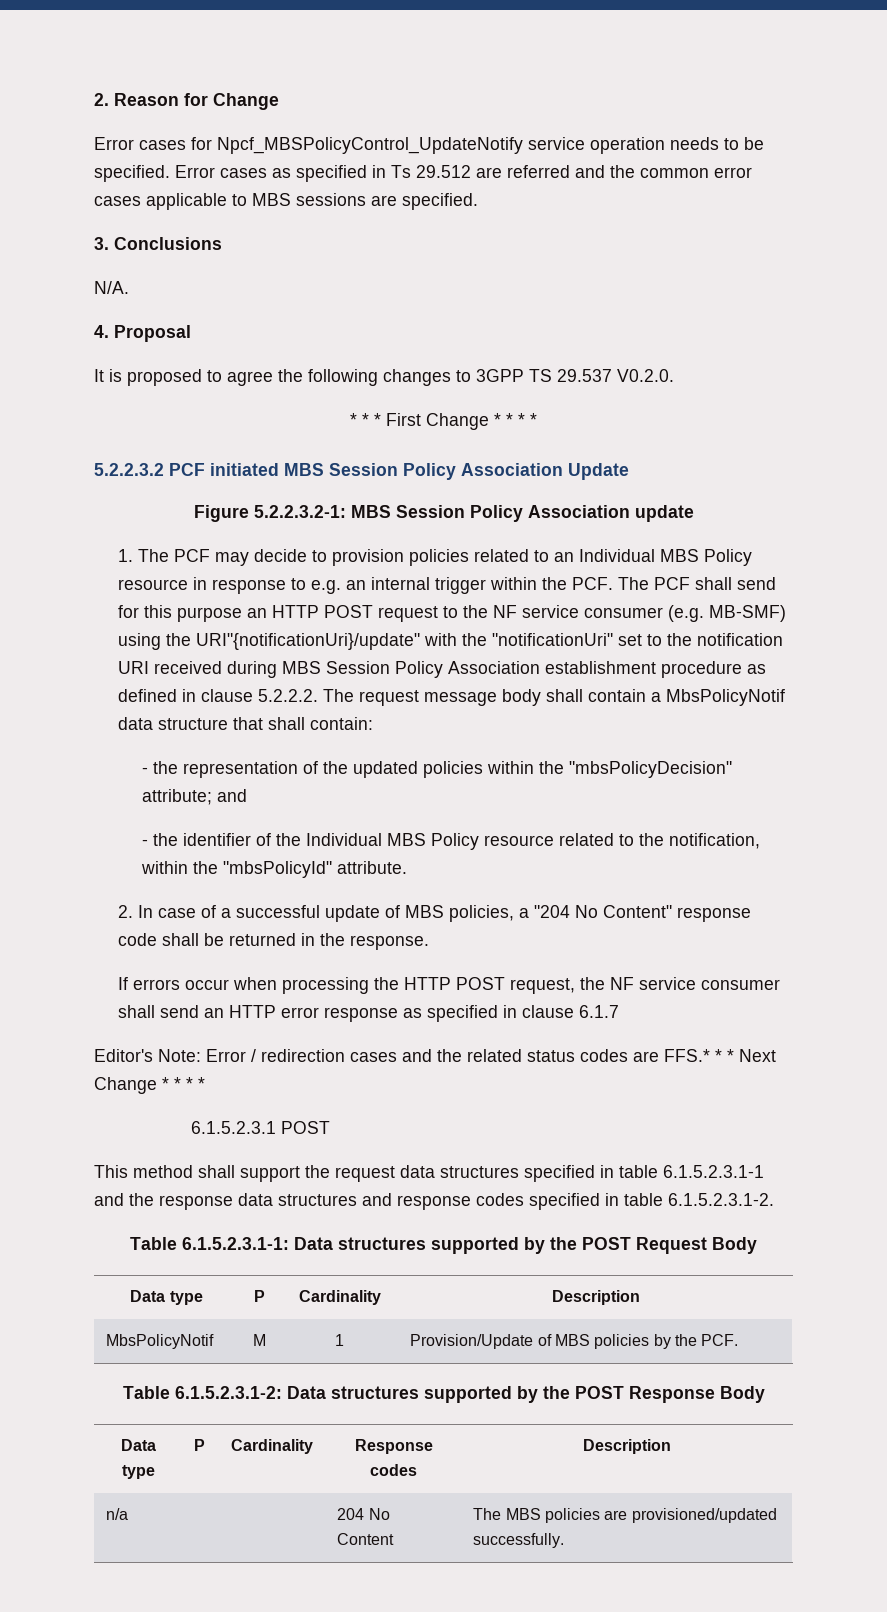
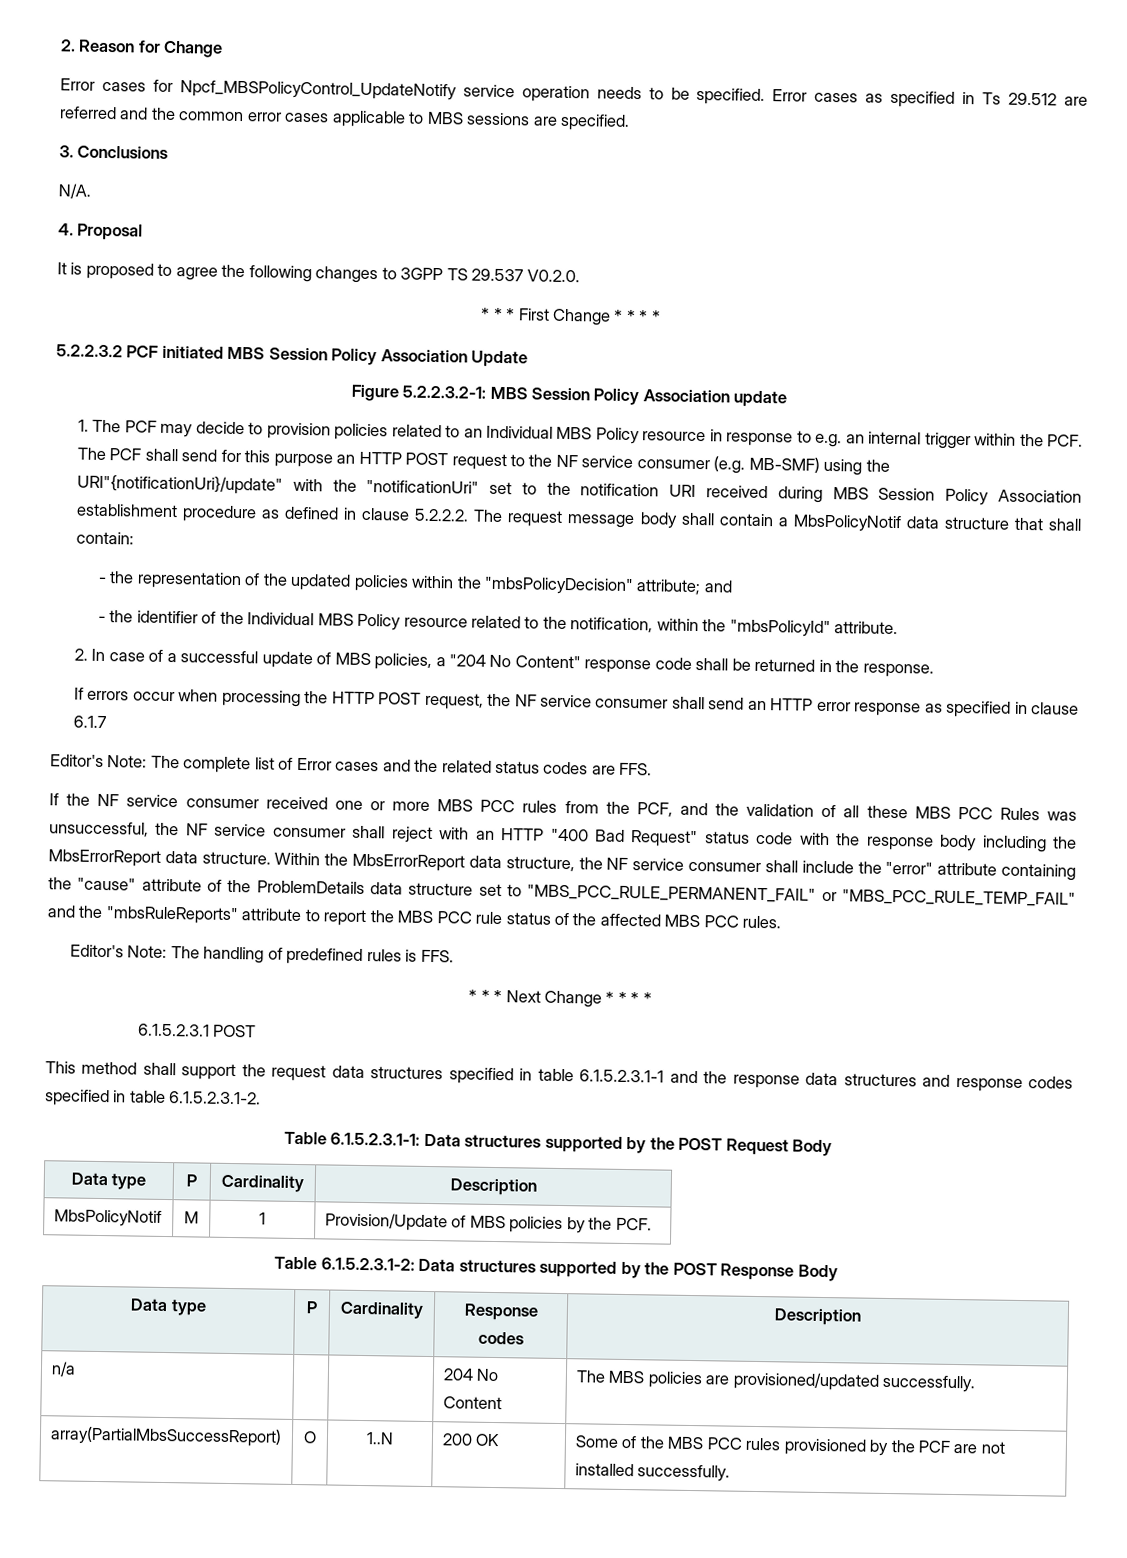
- Editor's Note: Error / redirection cases and the related status codes are FFS.* * * Next Change * * * *
+ Editor's Note: The complete list of Error cases and the related status codes are FFS.
+ If the NF service consumer received one or more MBS PCC rules from the PCF, and the validation of all these MBS PCC Rules was unsuccessful, the NF service consumer shall reject with an HTTP "400 Bad Request" status code with the response body including the MbsErrorReport data structure. Within the MbsErrorReport data structure, the NF service consumer shall include the "error" attribute containing the "cause" attribute of the ProblemDetails data structure set to "MBS_PCC_RULE_PERMANENT_FAIL" or "MBS_PCC_RULE_TEMP_FAIL" and the "mbsRuleReports" attribute to report the MBS PCC rule status of the affected MBS PCC rules.
+ Editor's Note: The handling of predefined rules is FFS.
+ * * * Next Change * * * *
+ array(PartialMbsSuccessReport) | O | 1..N | 200 OK | Some of the MBS PCC rules provisioned by the PCF are not installed successfully.

